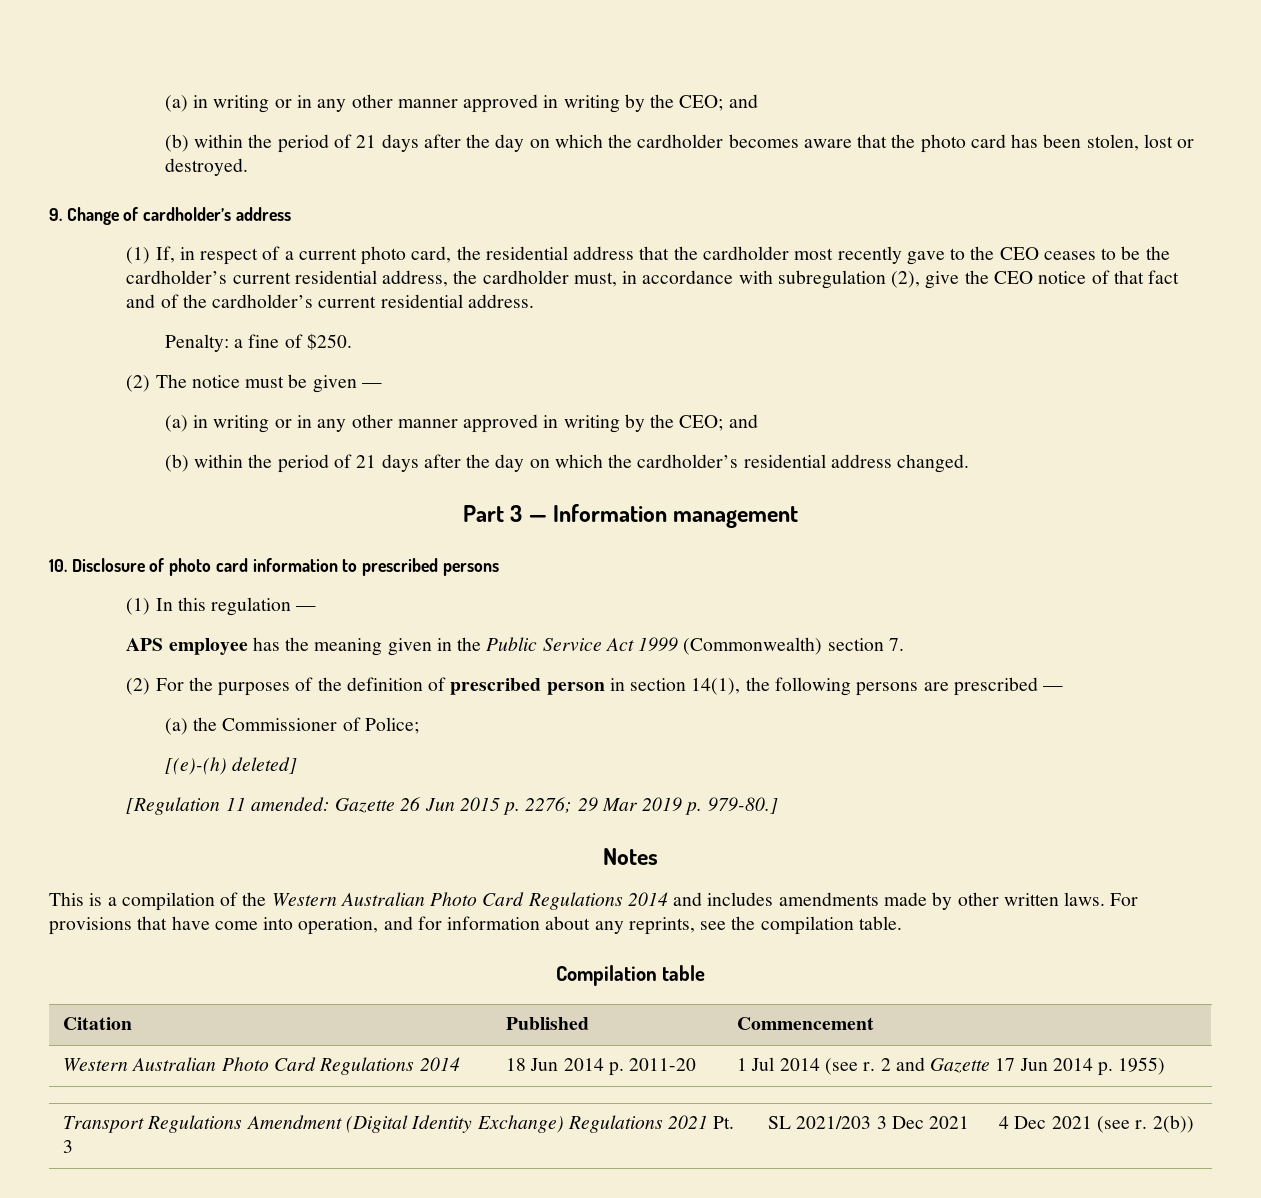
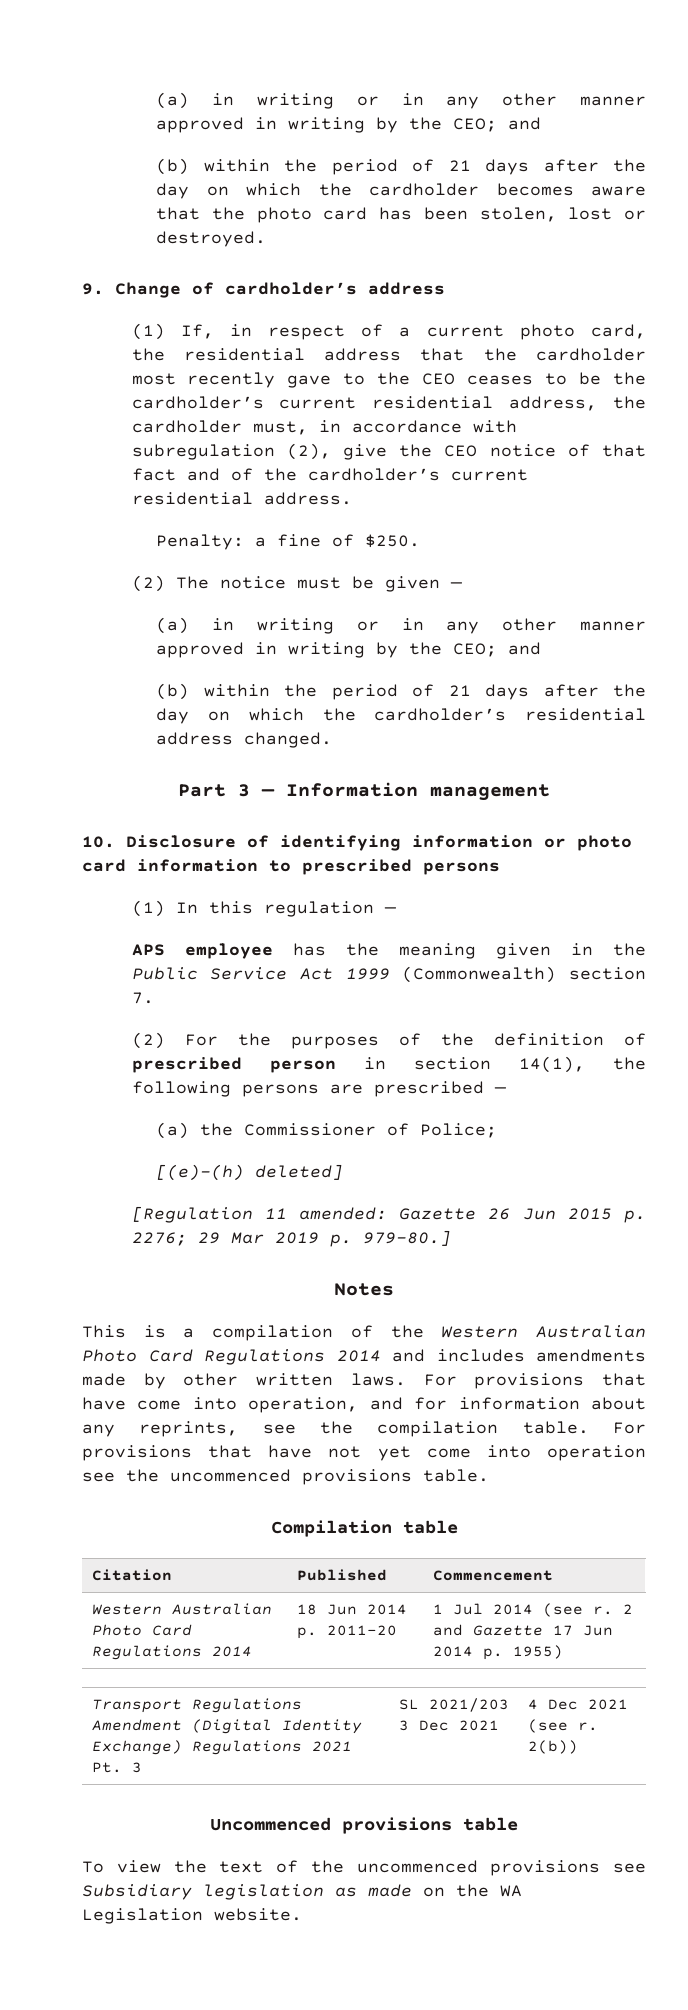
- 10. Disclosure of photo card information to prescribed persons
+ 10. Disclosure of identifying information or photo card information to prescribed persons
+ For provisions that have not yet come into operation see the uncommenced provisions table.
+ Uncommenced provisions table
+ To view the text of the uncommenced provisions see Subsidiary legislation as made on the WA Legislation website.

